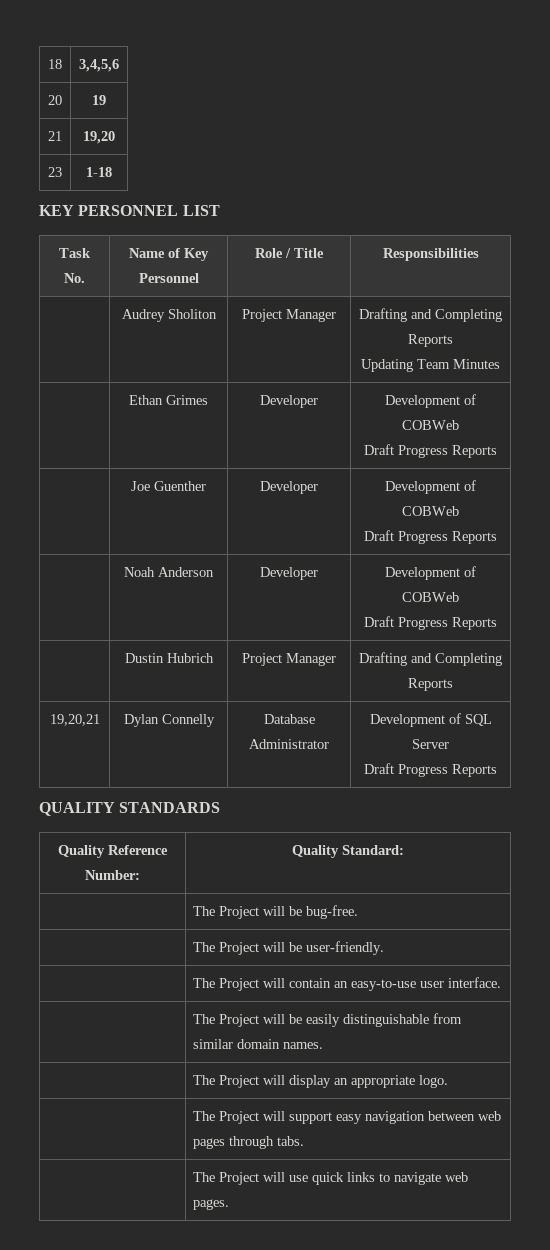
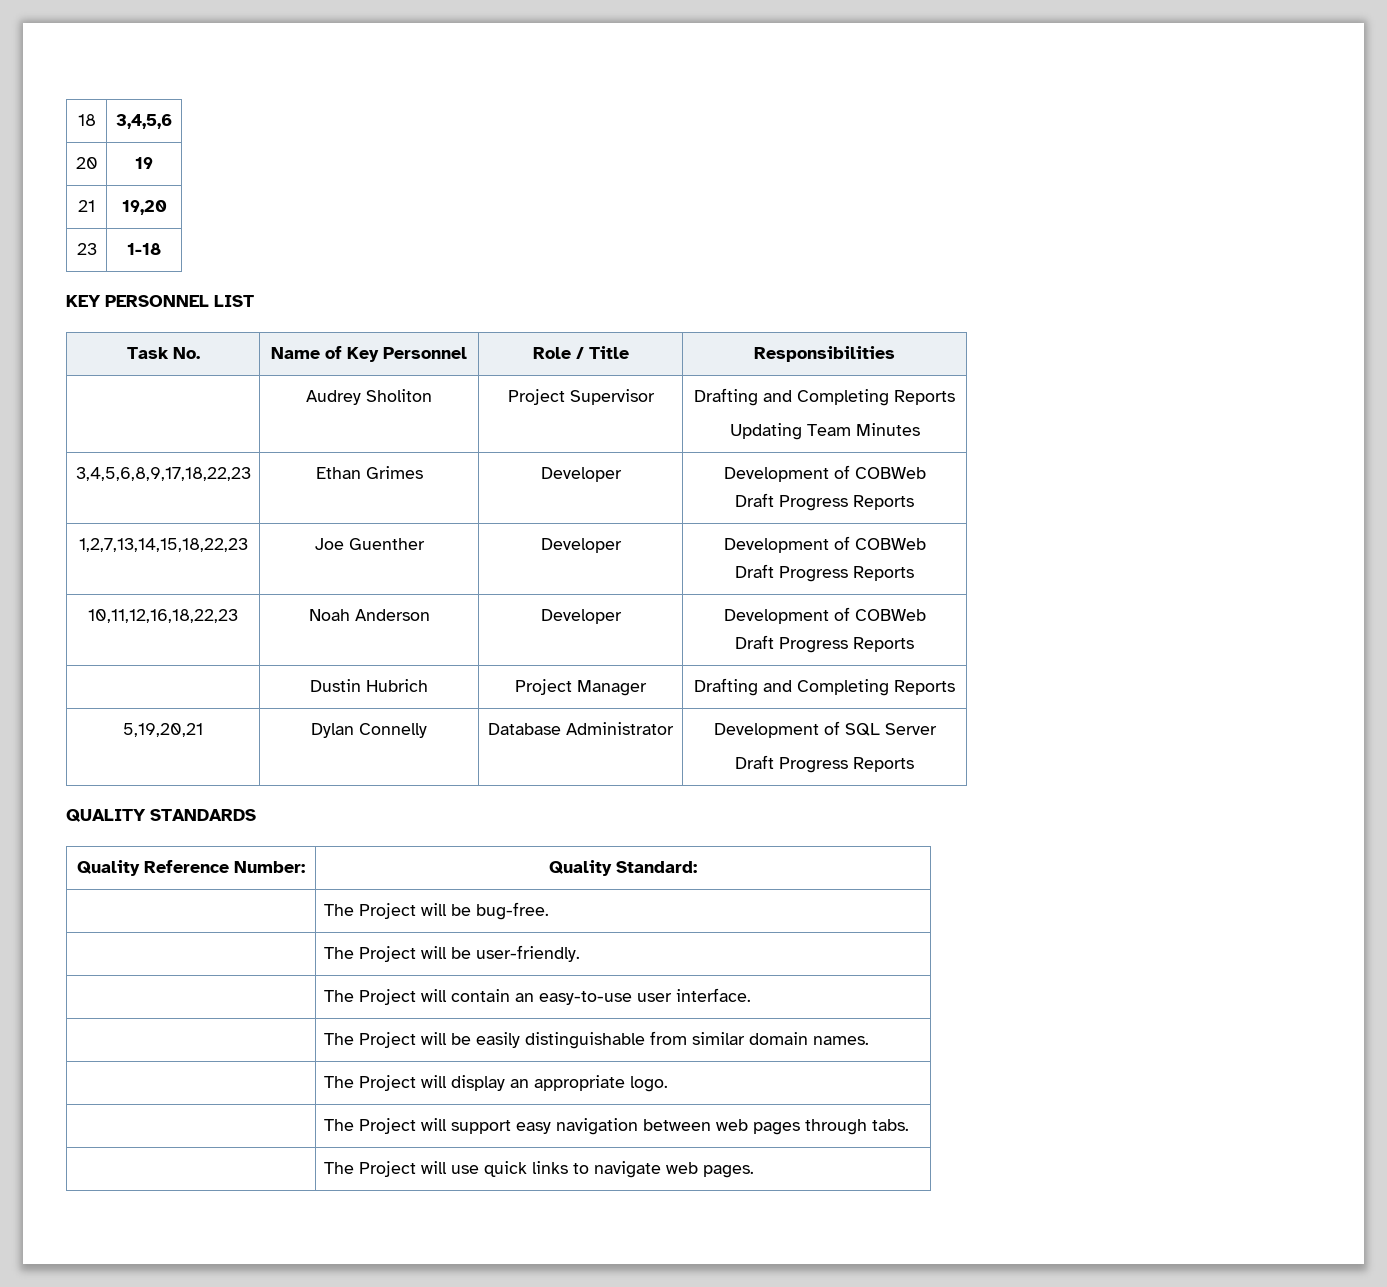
- | Audrey Sholiton | Project Manager | Drafting and Completing Reports
+ | Audrey Sholiton | Project Supervisor | Drafting and Completing Reports
- | Ethan Grimes | Developer | Development of COBWeb
+ 3,4,5,6,8,9,17,18,22,23 | Ethan Grimes | Developer | Development of COBWeb
- | Joe Guenther | Developer | Development of COBWeb
+ 1,2,7,13,14,15,18,22,23 | Joe Guenther | Developer | Development of COBWeb
- | Noah Anderson | Developer | Development of COBWeb
+ 10,11,12,16,18,22,23 | Noah Anderson | Developer | Development of COBWeb
- 19,20,21 | Dylan Connelly | Database Administrator | Development of SQL Server
+ 5,19,20,21 | Dylan Connelly | Database Administrator | Development of SQL Server

